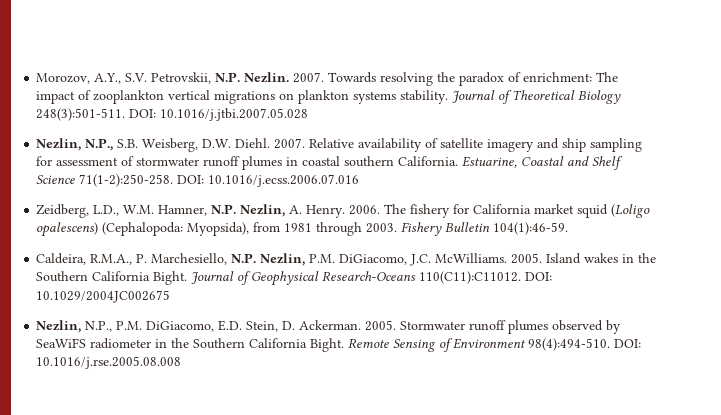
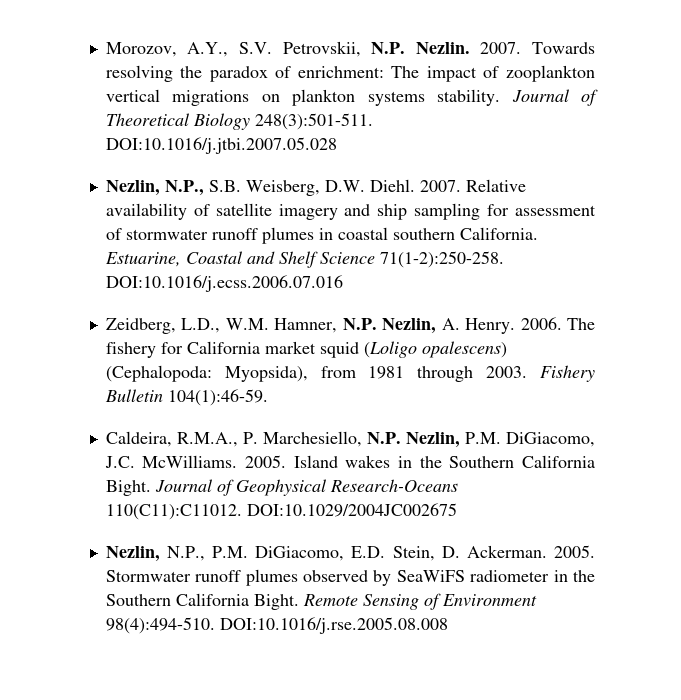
- DOI: 10.1016/j.jtbi.2007.05.028
+ DOI:10.1016/j.jtbi.2007.05.028
- DOI: 10.1016/j.ecss.2006.07.016
+ DOI:10.1016/j.ecss.2006.07.016
- DOI: 10.1029/2004JC002675
+ DOI:10.1029/2004JC002675
- DOI: 10.1016/j.rse.2005.08.008
+ DOI:10.1016/j.rse.2005.08.008

